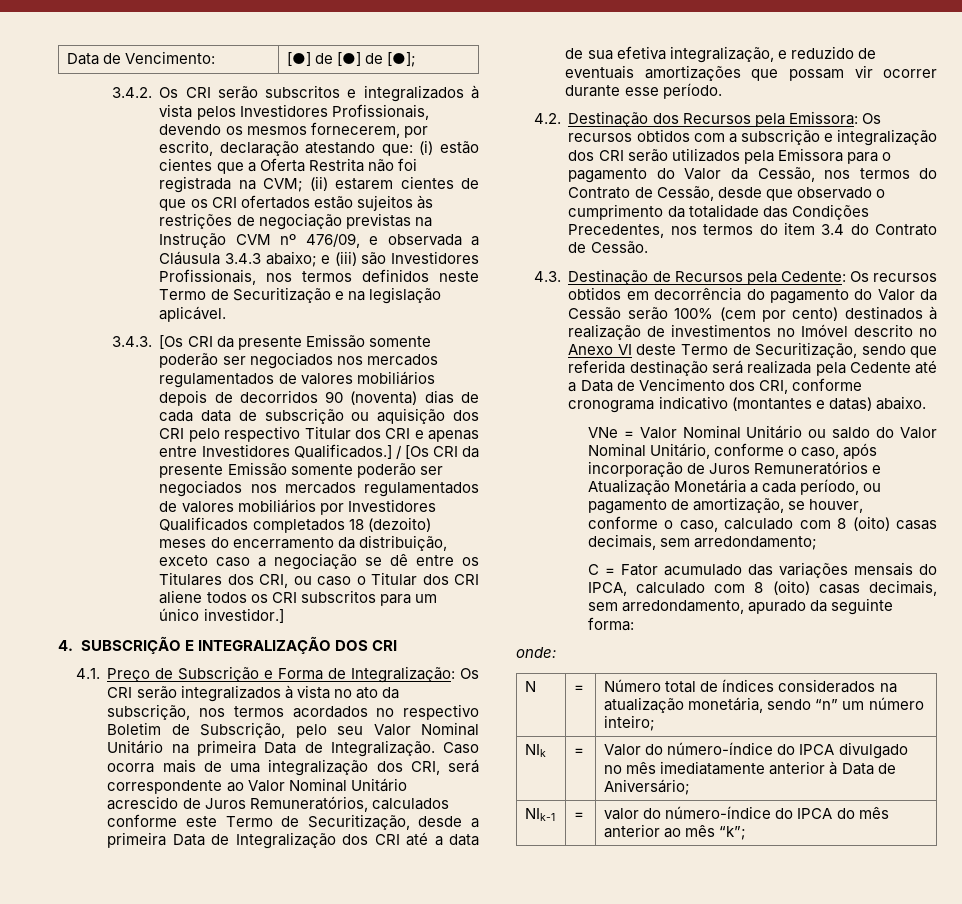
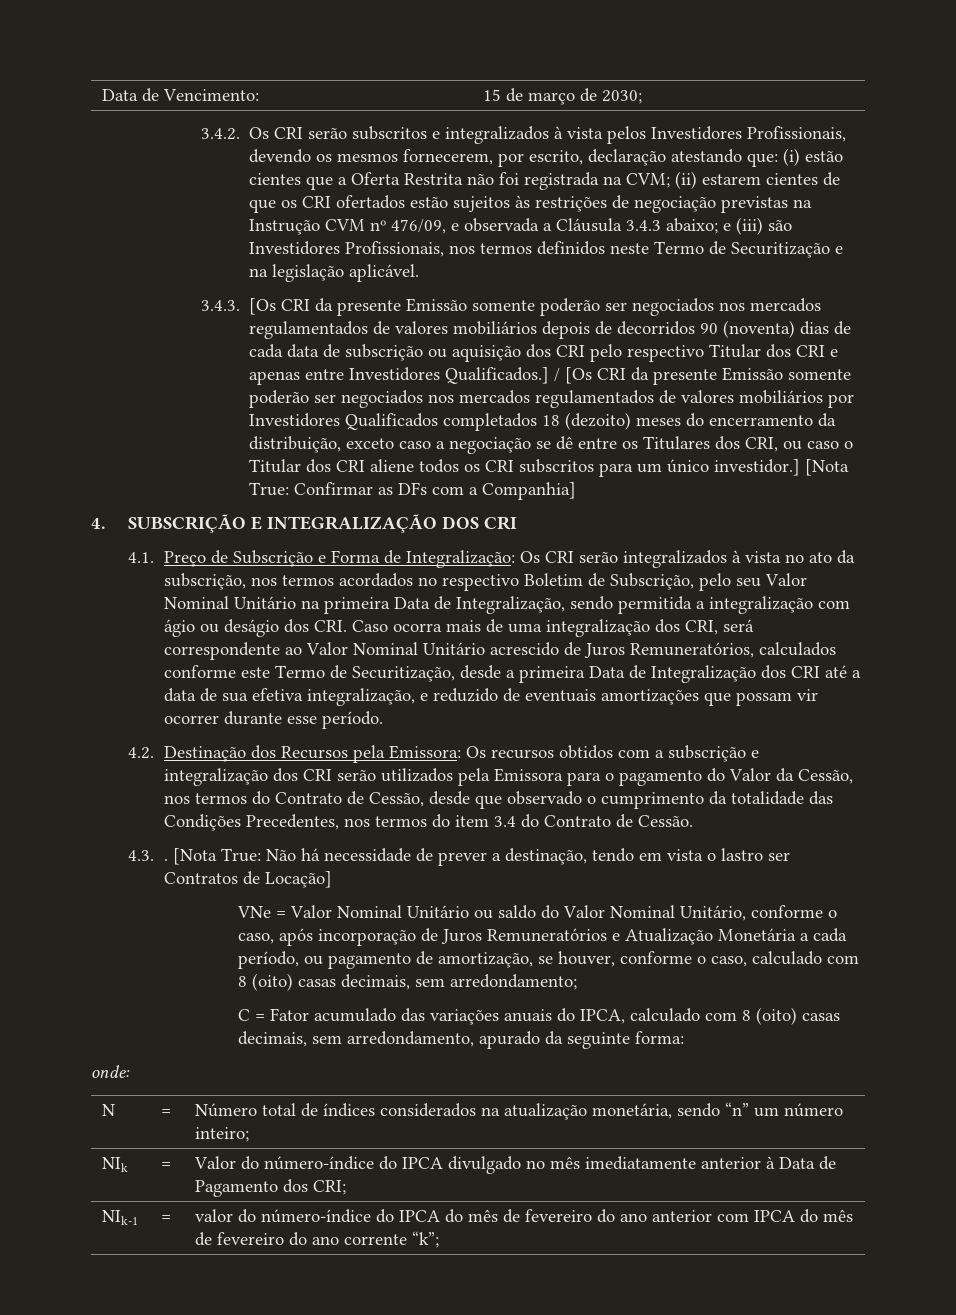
- Data de Vencimento: | [●] de [●] de [●];
+ Data de Vencimento: | 15 de março de 2030;
+ [Nota True: Confirmar as DFs com a Companhia]
- Os CRI serão integralizados à vista no ato da subscrição, nos termos acordados no respectivo Boletim de Subscrição, pelo seu Valor Nominal Unitário na primeira Data de Integralização. Caso ocorra mais de uma integralização dos CRI, será correspondente ao Valor Nominal Unitário acrescido de Juros Remuneratórios, calculados conforme este Termo de Securitização, desde a primeira Data de Integralização dos CRI até a data de sua efetiva integralização, e reduzido de eventuais amortizações que possam vir ocorrer durante esse período.
+ Os CRI serão integralizados à vista no ato da subscrição, nos termos acordados no respectivo Boletim de Subscrição, pelo seu Valor Nominal Unitário na primeira Data de Integralização, sendo permitida a integralização com ágio ou deságio dos CRI. Caso ocorra mais de uma integralização dos CRI, será correspondente ao Valor Nominal Unitário acrescido de Juros Remuneratórios, calculados conforme este Termo de Securitização, desde a primeira Data de Integralização dos CRI até a data de sua efetiva integralização, e reduzido de eventuais amortizações que possam vir ocorrer durante esse período.
- 4.3. Destinação de Recursos pela Cedente: Os recursos obtidos em decorrência do pagamento do Valor da Cessão serão 100% (cem por cento) destinados à realização de investimentos no Imóvel descrito no Anexo VI deste Termo de Securitização, sendo que referida destinação será realizada pela Cedente até a Data de Vencimento dos CRI, conforme cronograma indicativo (montantes e datas) abaixo.
+ 4.3. . [Nota True: Não há necessidade de prever a destinação, tendo em vista o lastro ser Contratos de Locação]
- C = Fator acumulado das variações mensais do IPCA, calculado com 8 (oito) casas decimais, sem arredondamento, apurado da seguinte forma:
+ C = Fator acumulado das variações anuais do IPCA, calculado com 8 (oito) casas decimais, sem arredondamento, apurado da seguinte forma:
- NIk | = | Valor do número-índice do IPCA divulgado no mês imediatamente anterior à Data de Aniversário;
+ NIk | = | Valor do número-índice do IPCA divulgado no mês imediatamente anterior à Data de Pagamento dos CRI;
- NIk-1 | = | valor do número-índice do IPCA do mês anterior ao mês “k”;
+ NIk-1 | = | valor do número-índice do IPCA do mês de fevereiro do ano anterior com IPCA do mês de fevereiro do ano corrente “k”;

